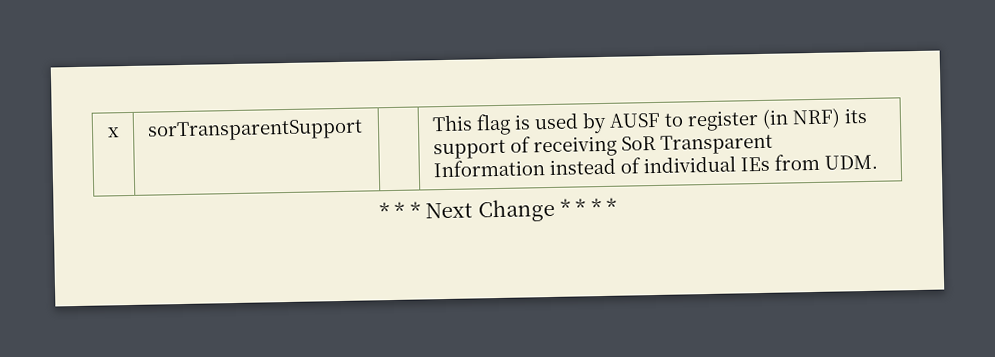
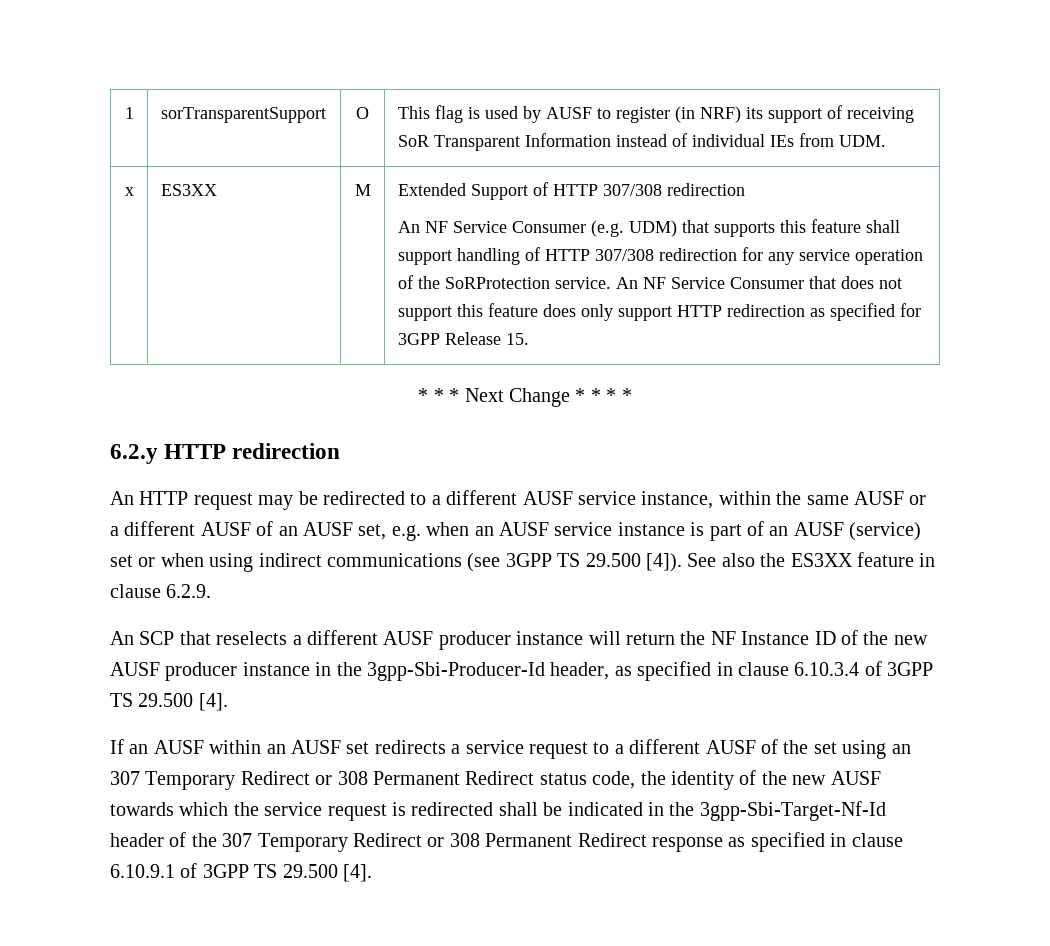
- x | sorTransparentSupport | | This flag is used by AUSF to register (in NRF) its support of receiving SoR Transparent Information instead of individual IEs from UDM.
+ 1 | sorTransparentSupport | O | This flag is used by AUSF to register (in NRF) its support of receiving SoR Transparent Information instead of individual IEs from UDM.
+ x | ES3XX | M | Extended Support of HTTP 307/308 redirection
+ An NF Service Consumer (e.g. UDM) that supports this feature shall support handling of HTTP 307/308 redirection for any service operation of the SoRProtection service. An NF Service Consumer that does not support this feature does only support HTTP redirection as specified for 3GPP Release 15.
+ 6.2.y HTTP redirection
+ An HTTP request may be redirected to a different AUSF service instance, within the same AUSF or a different AUSF of an AUSF set, e.g. when an AUSF service instance is part of an AUSF (service) set or when using indirect communications (see 3GPP TS 29.500 [4]). See also the ES3XX feature in clause 6.2.9.
+ An SCP that reselects a different AUSF producer instance will return the NF Instance ID of the new AUSF producer instance in the 3gpp-Sbi-Producer-Id header, as specified in clause 6.10.3.4 of 3GPP TS 29.500 [4].
+ If an AUSF within an AUSF set redirects a service request to a different AUSF of the set using an 307 Temporary Redirect or 308 Permanent Redirect status code, the identity of the new AUSF towards which the service request is redirected shall be indicated in the 3gpp-Sbi-Target-Nf-Id header of the 307 Temporary Redirect or 308 Permanent Redirect response as specified in clause 6.10.9.1 of 3GPP TS 29.500 [4].

